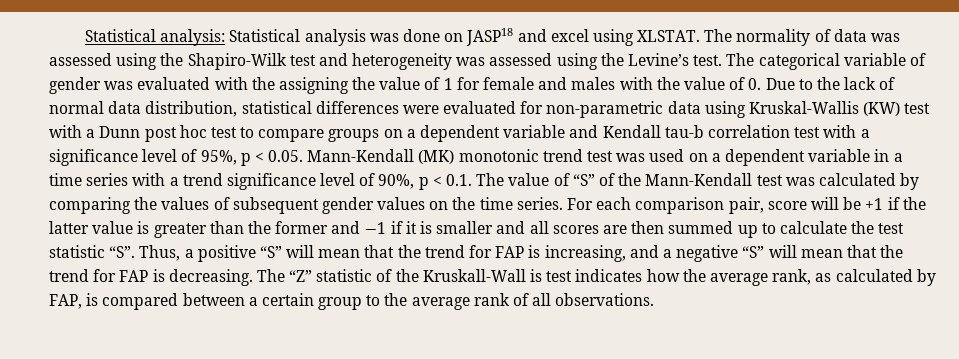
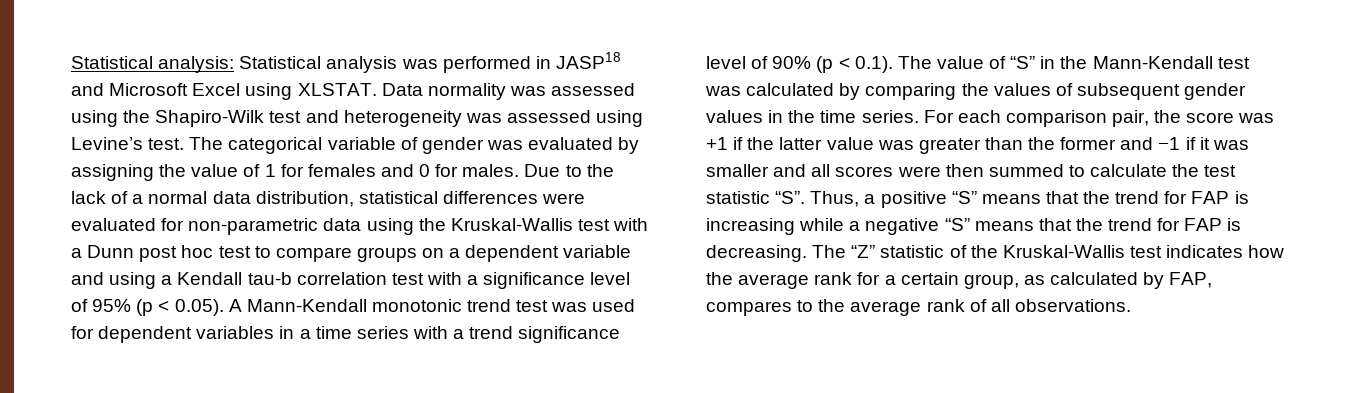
- Statistical analysis: Statistical analysis was done on JASP18 and excel using XLSTAT. The normality of data was assessed using the Shapiro-Wilk test and heterogeneity was assessed using the Levine’s test.
+ Statistical analysis: Statistical analysis was performed in JASP18 and Microsoft Excel using XLSTAT. Data normality was assessed using the Shapiro-Wilk test and heterogeneity was assessed using Levine’s test.
- The categorical variable of gender was evaluated with the assigning the value of 1 for female and males with the value of 0. Due to the lack of normal data distribution, statistical differences were evaluated for non-parametric data using Kruskal-Wallis (KW) test with a Dunn post hoc test to compare groups on a dependent variable and Kendall tau-b correlation test with a significance level of 95%, p < 0.05. Mann-Kendall (MK) monotonic trend test was used on a dependent variable in a time series with a trend significance level of 90%, p < 0.1. The value of “S” of the Mann-Kendall test was calculated by comparing the values of subsequent gender values on the time series.
+ The categorical variable of gender was evaluated by assigning the value of 1 for females and 0 for males. Due to the lack of a normal data distribution, statistical differences were evaluated for non-parametric data using the Kruskal-Wallis test with a Dunn post hoc test to compare groups on a dependent variable and using a Kendall tau-b correlation test with a significance level of 95% (p < 0.05). A Mann-Kendall monotonic trend test was used for dependent variables in a time series with a trend significance level of 90% (p < 0.1). The value of “S” in the Mann-Kendall test was calculated by comparing the values of subsequent gender values in the time series.
- For each comparison pair, score will be +1 if the latter value is greater than the former and −1 if it is smaller and all scores are then summed up to calculate the test statistic “S”. Thus, a positive “S” will mean that the trend for FAP is increasing, and a negative “S” will mean that the trend for FAP is decreasing.
+ For each comparison pair, the score was +1 if the latter value was greater than the former and −1 if it was smaller and all scores were then summed to calculate the test statistic “S”. Thus, a positive “S” means that the trend for FAP is increasing while a negative “S” means that the trend for FAP is decreasing.
- The “Z” statistic of the Kruskall-Wall is test indicates how the average rank, as calculated by FAP, is compared between a certain group to the average rank of all observations.
+ The “Z” statistic of the Kruskal-Wallis test indicates how the average rank for a certain group, as calculated by FAP, compares to the average rank of all observations.

